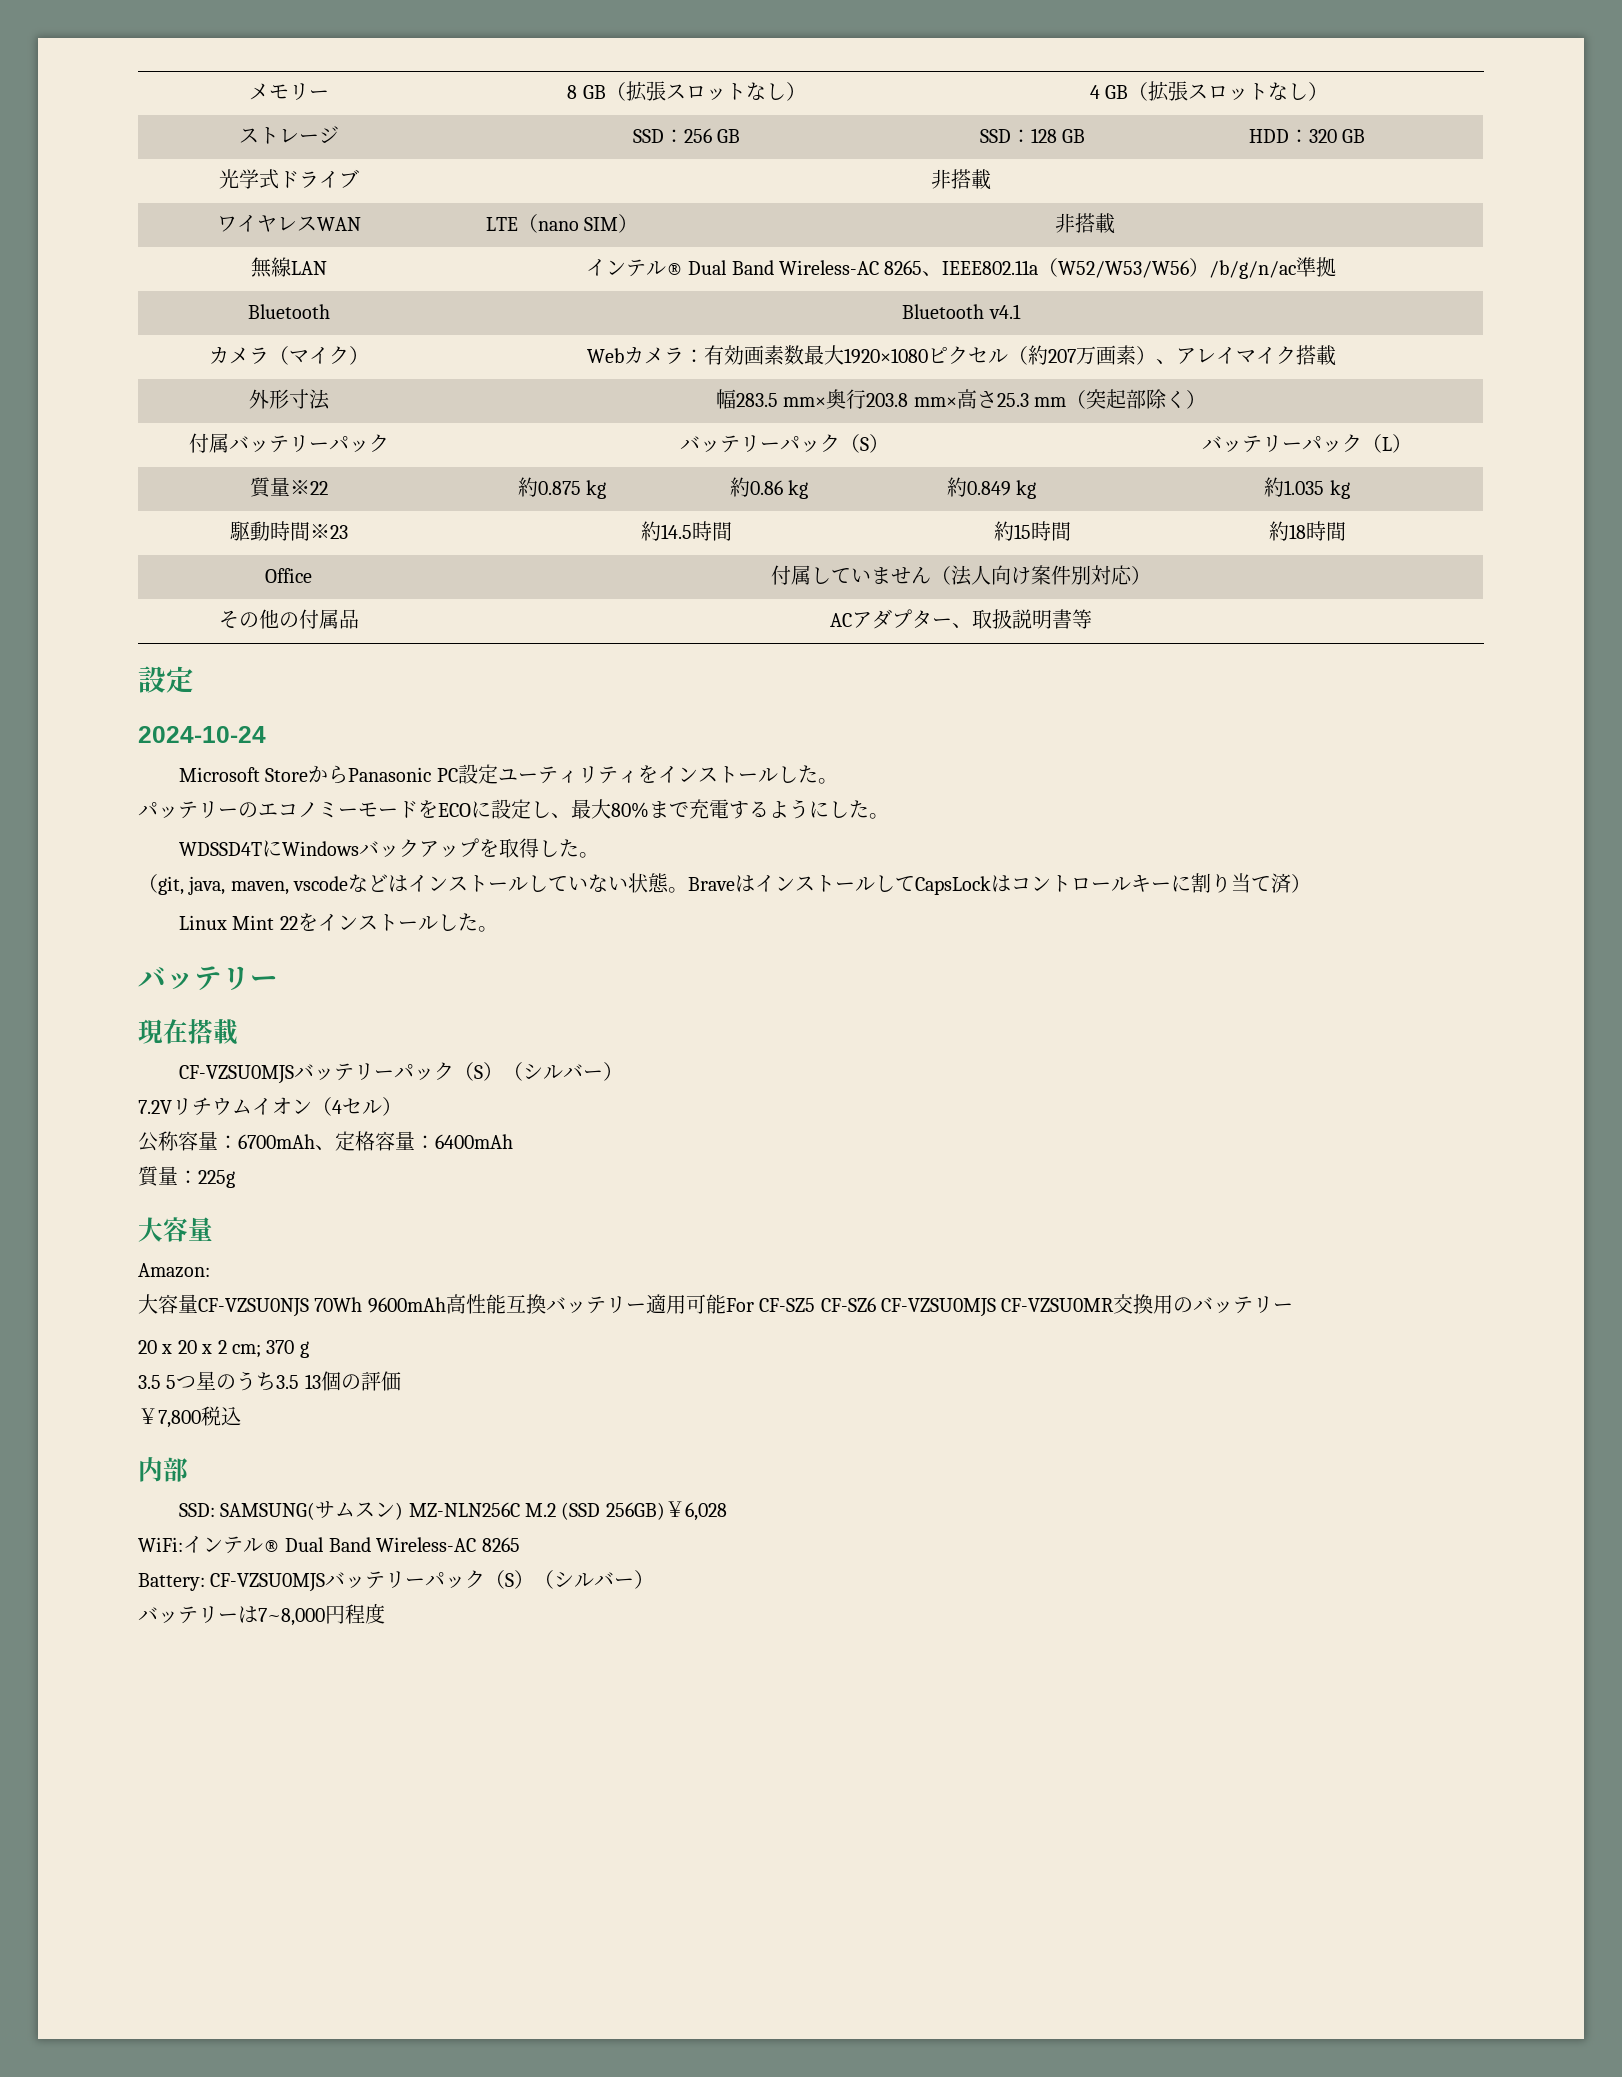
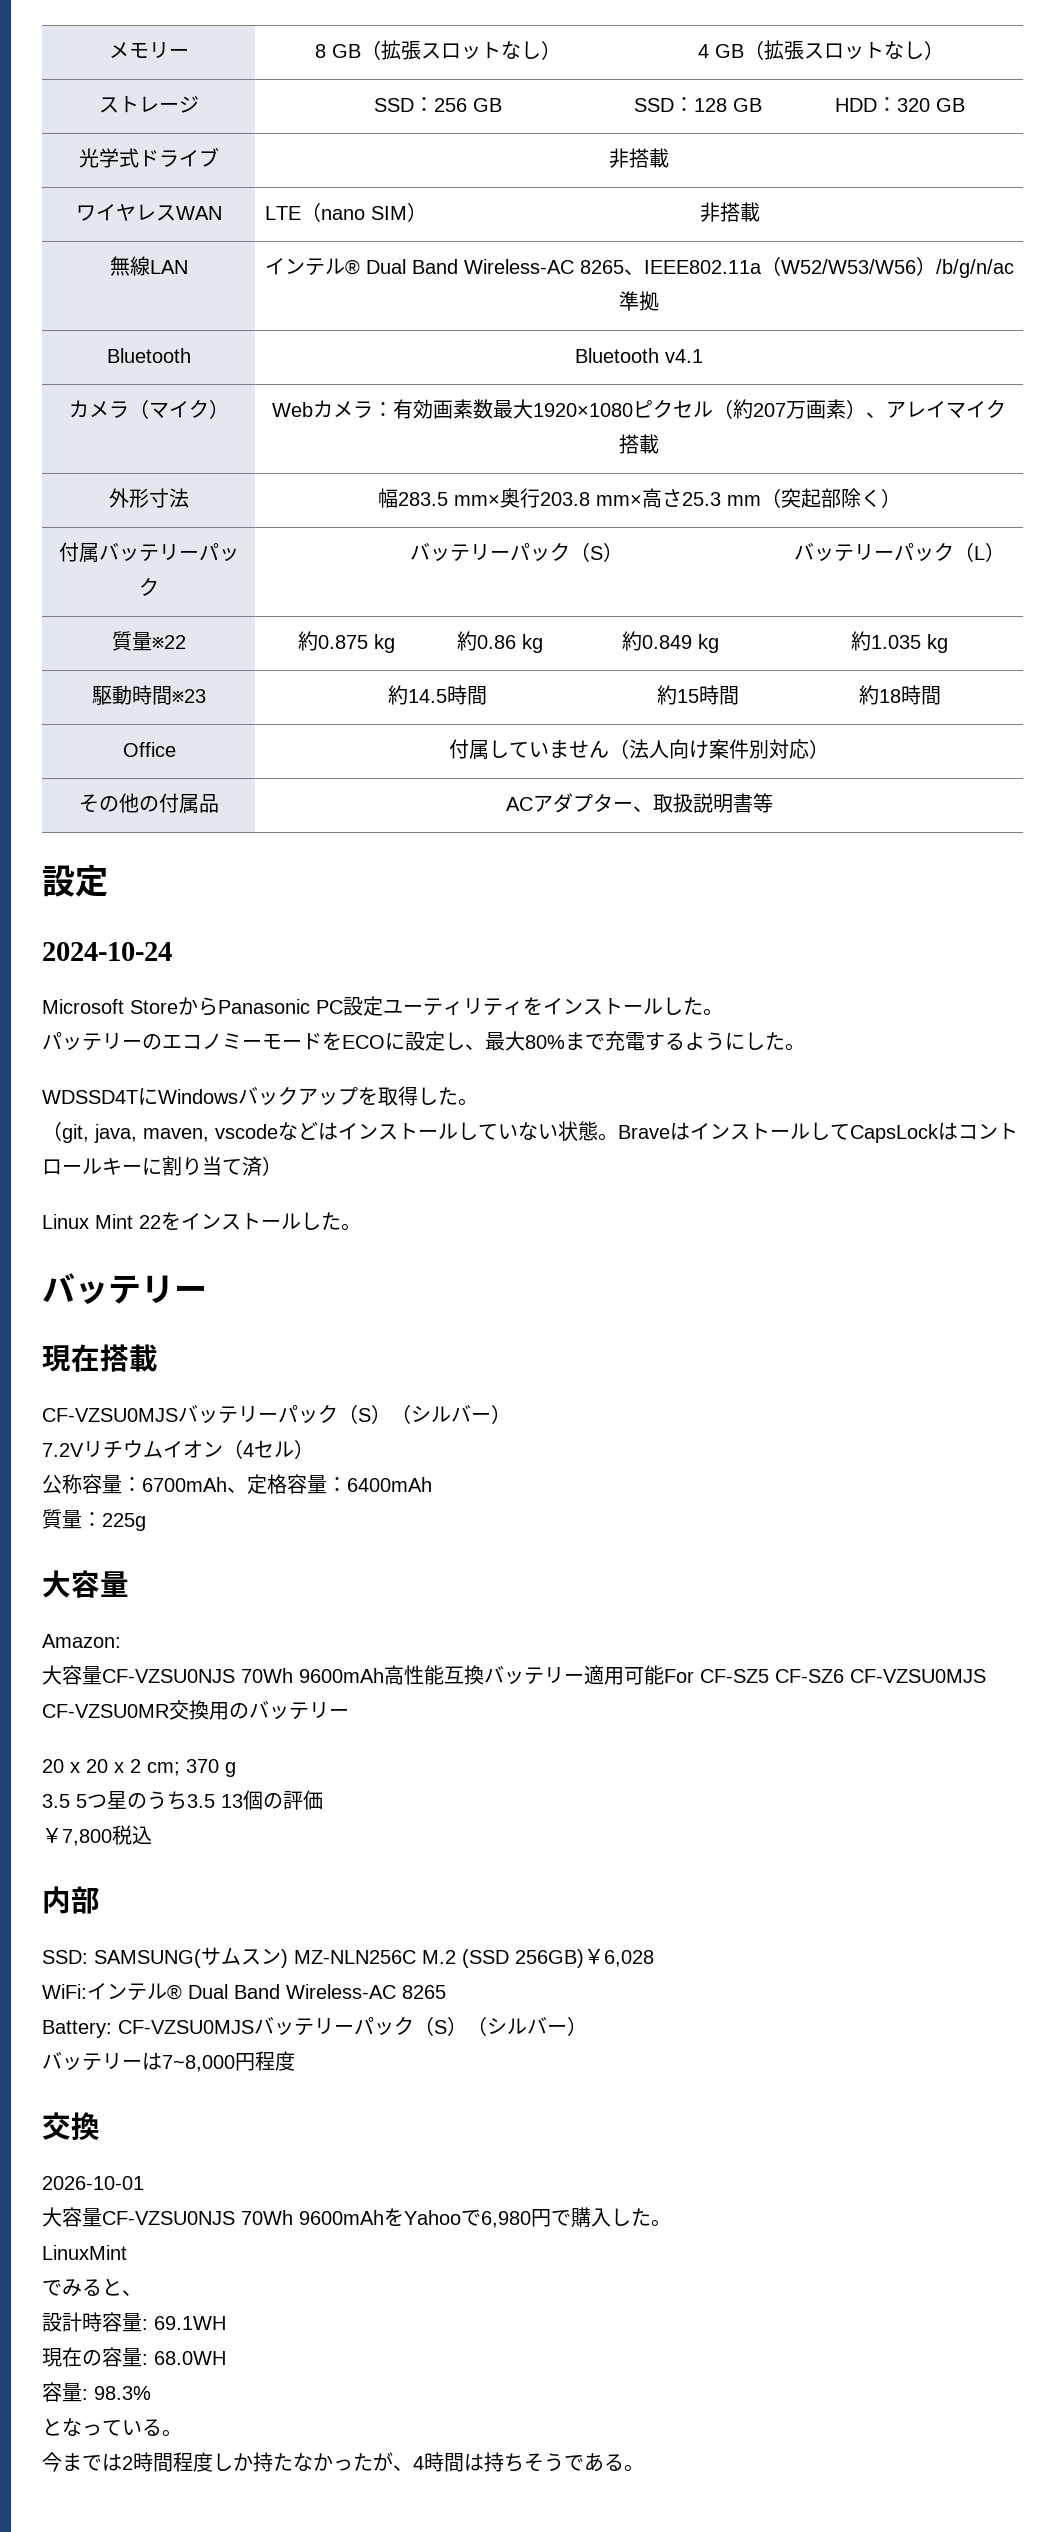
  バッテリーは7~8,000円程度
+ 交換
+ 2026-10-01
+ 大容量CF-VZSU0NJS 70Wh 9600mAhをYahooで6,980円で購入した。
+ LinuxMint
+ でみると、
+ 設計時容量: 69.1WH
+ 現在の容量: 68.0WH
+ 容量: 98.3%
+ となっている。
+ 今までは2時間程度しか持たなかったが、4時間は持ちそうである。

